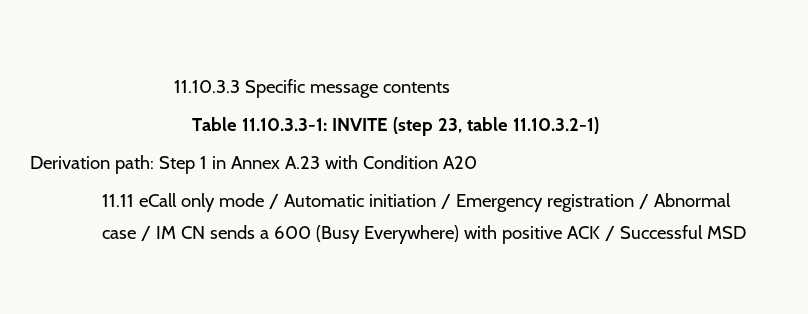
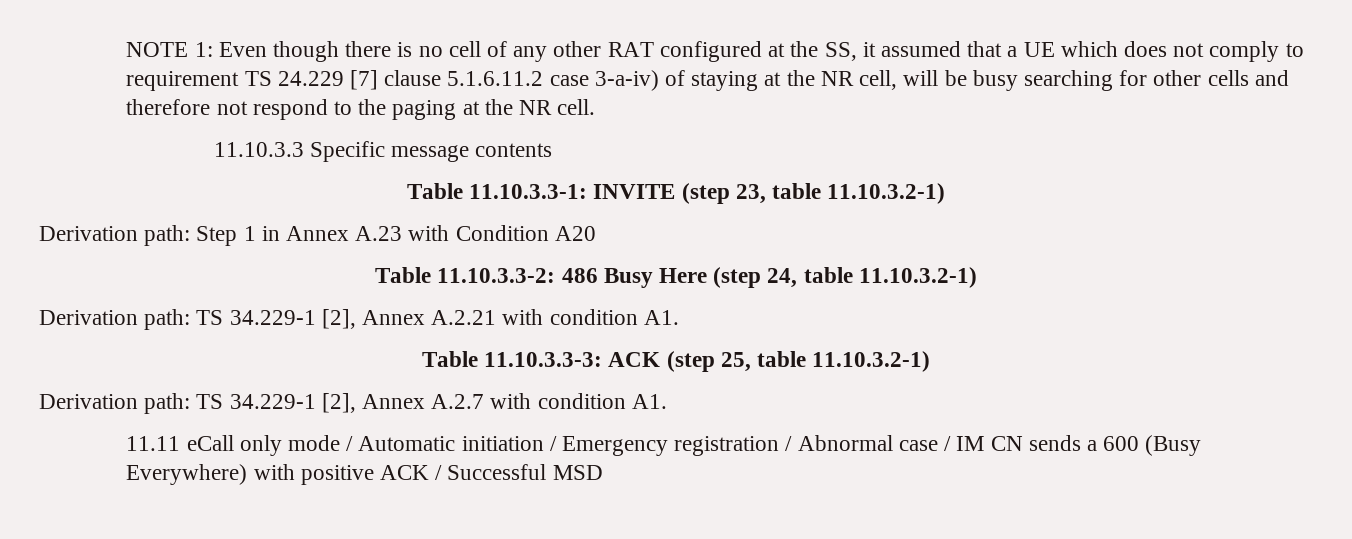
+ NOTE 1: Even though there is no cell of any other RAT configured at the SS, it assumed that a UE which does not comply to requirement TS 24.229 [7] clause 5.1.6.11.2 case 3-a-iv) of staying at the NR cell, will be busy searching for other cells and therefore not respond to the paging at the NR cell.
+ Table 11.10.3.3-2: 486 Busy Here (step 24, table 11.10.3.2-1)
+ Derivation path: TS 34.229-1 [2], Annex A.2.21 with condition A1.
+ Table 11.10.3.3-3: ACK (step 25, table 11.10.3.2-1)
+ Derivation path: TS 34.229-1 [2], Annex A.2.7 with condition A1.

